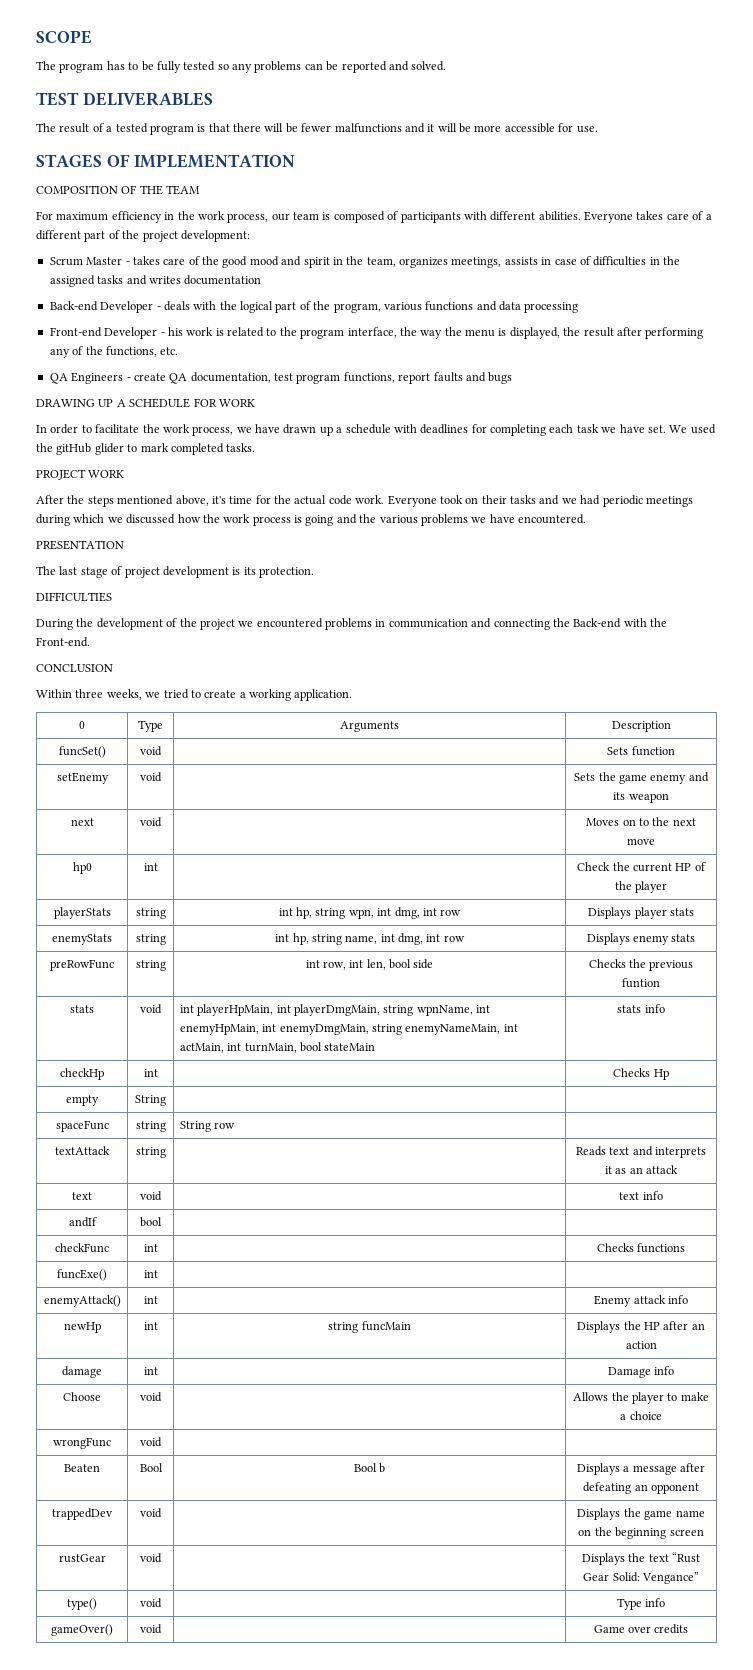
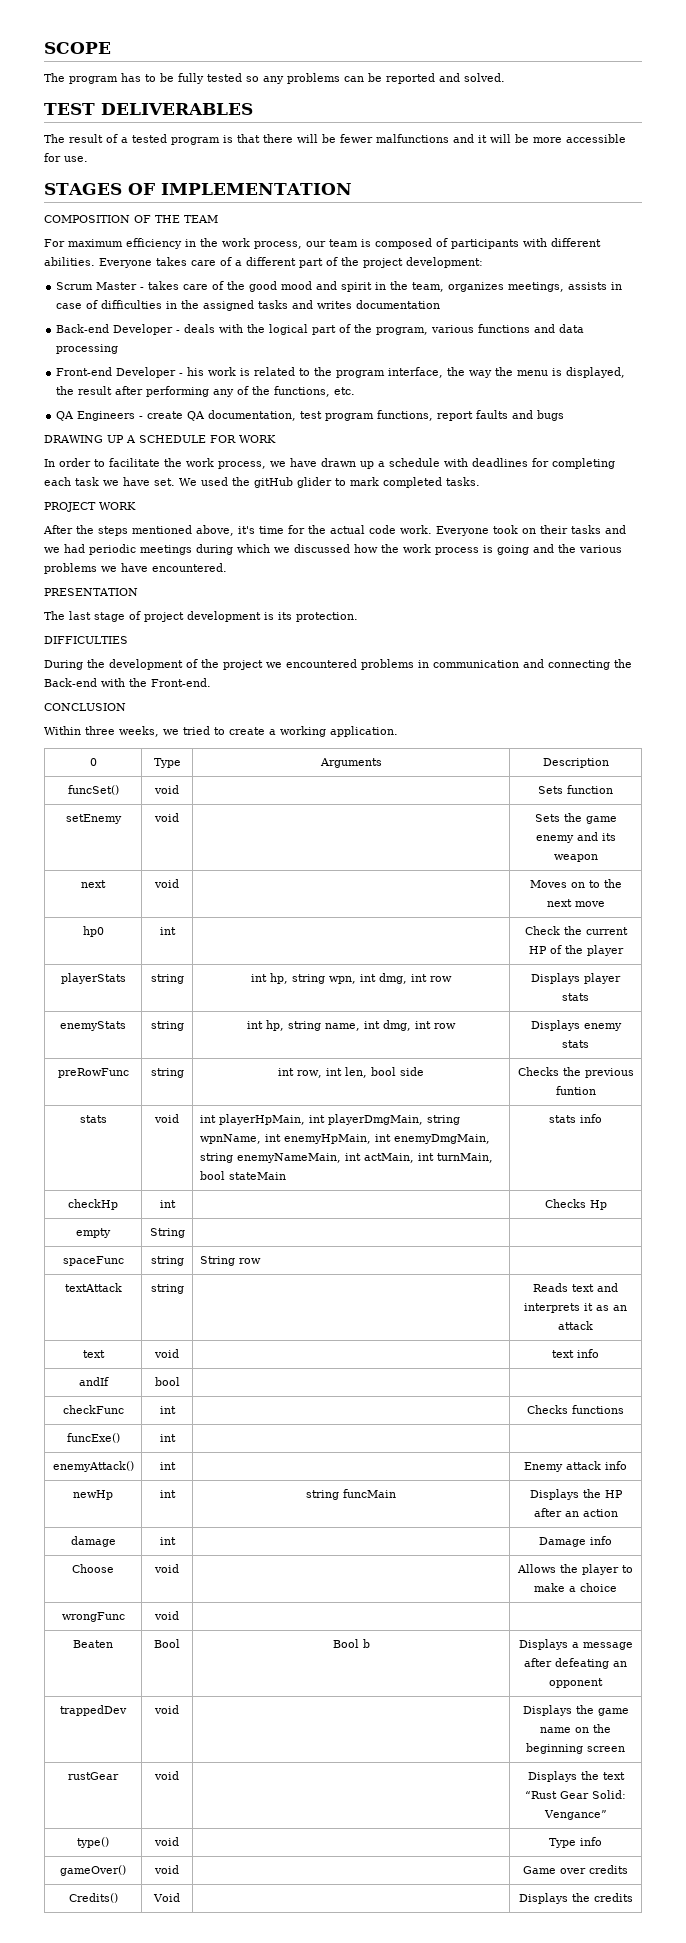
+ Credits() | Void | | Displays the credits

